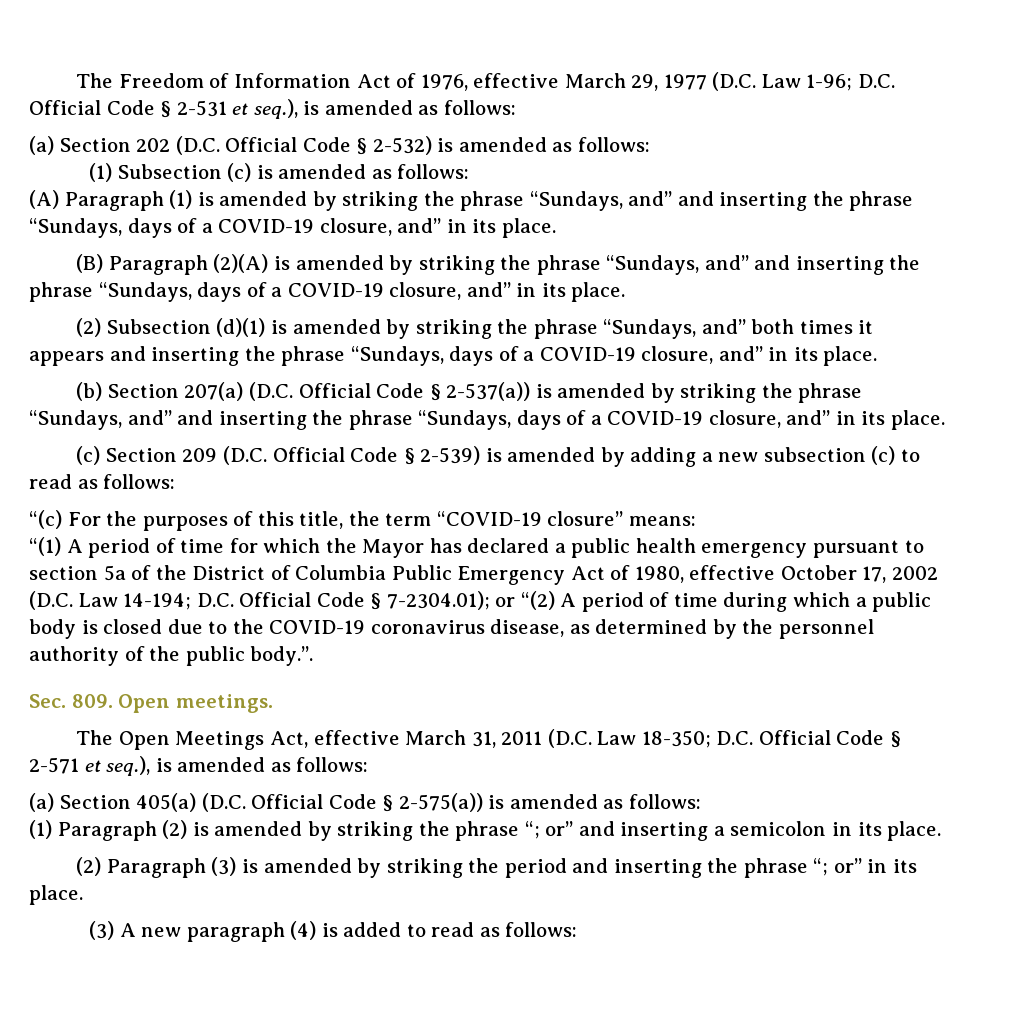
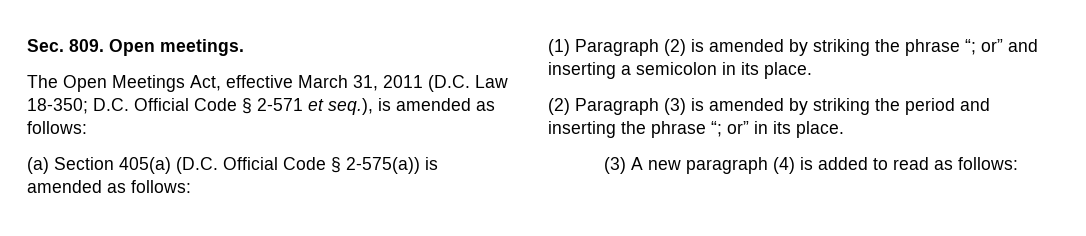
- The Freedom of Information Act of 1976, effective March 29, 1977 (D.C. Law 1-96; D.C. Official Code § 2-531 et seq.), is amended as follows:
- (a) Section 202 (D.C. Official Code § 2-532) is amended as follows:
- (1) Subsection (c) is amended as follows:
- (A) Paragraph (1) is amended by striking the phrase “Sundays, and” and inserting the phrase “Sundays, days of a COVID-19 closure, and” in its place.
- (B) Paragraph (2)(A) is amended by striking the phrase “Sundays, and” and inserting the phrase “Sundays, days of a COVID-19 closure, and” in its place.
- (2) Subsection (d)(1) is amended by striking the phrase “Sundays, and” both times it appears and inserting the phrase “Sundays, days of a COVID-19 closure, and” in its place.
- (b) Section 207(a) (D.C. Official Code § 2-537(a)) is amended by striking the phrase “Sundays, and” and inserting the phrase “Sundays, days of a COVID-19 closure, and” in its place.
- (c) Section 209 (D.C. Official Code § 2-539) is amended by adding a new subsection (c) to read as follows:
- “(c) For the purposes of this title, the term “COVID-19 closure” means:
- “(1) A period of time for which the Mayor has declared a public health emergency pursuant to section 5a of the District of Columbia Public Emergency Act of 1980, effective October 17, 2002 (D.C. Law 14-194; D.C. Official Code § 7-2304.01); or “(2) A period of time during which a public body is closed due to the COVID-19 coronavirus disease, as determined by the personnel authority of the public body.”.

